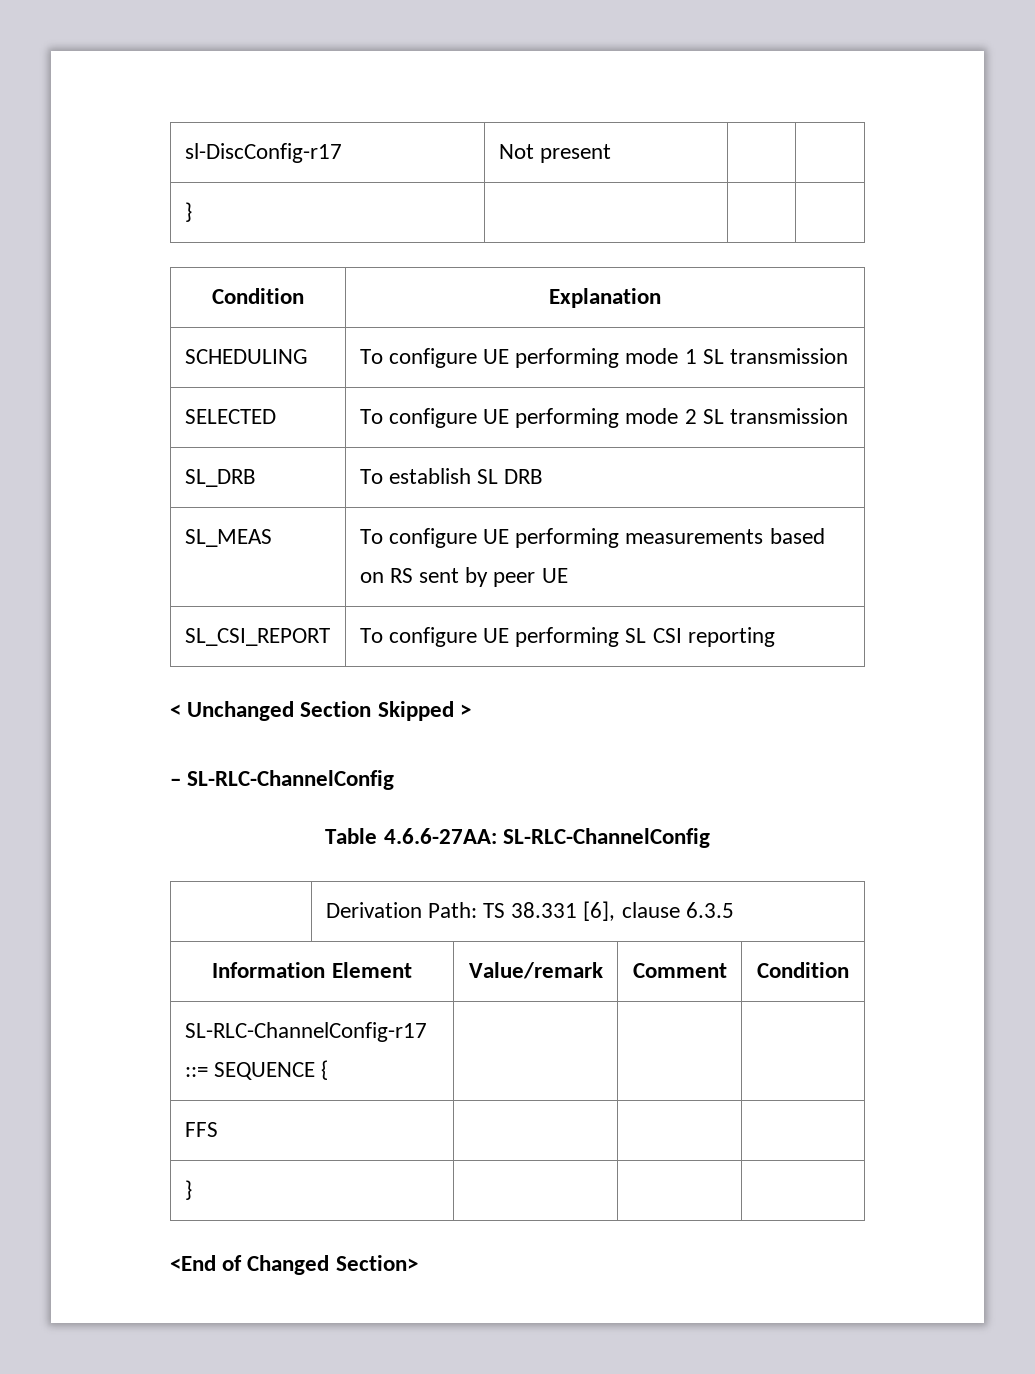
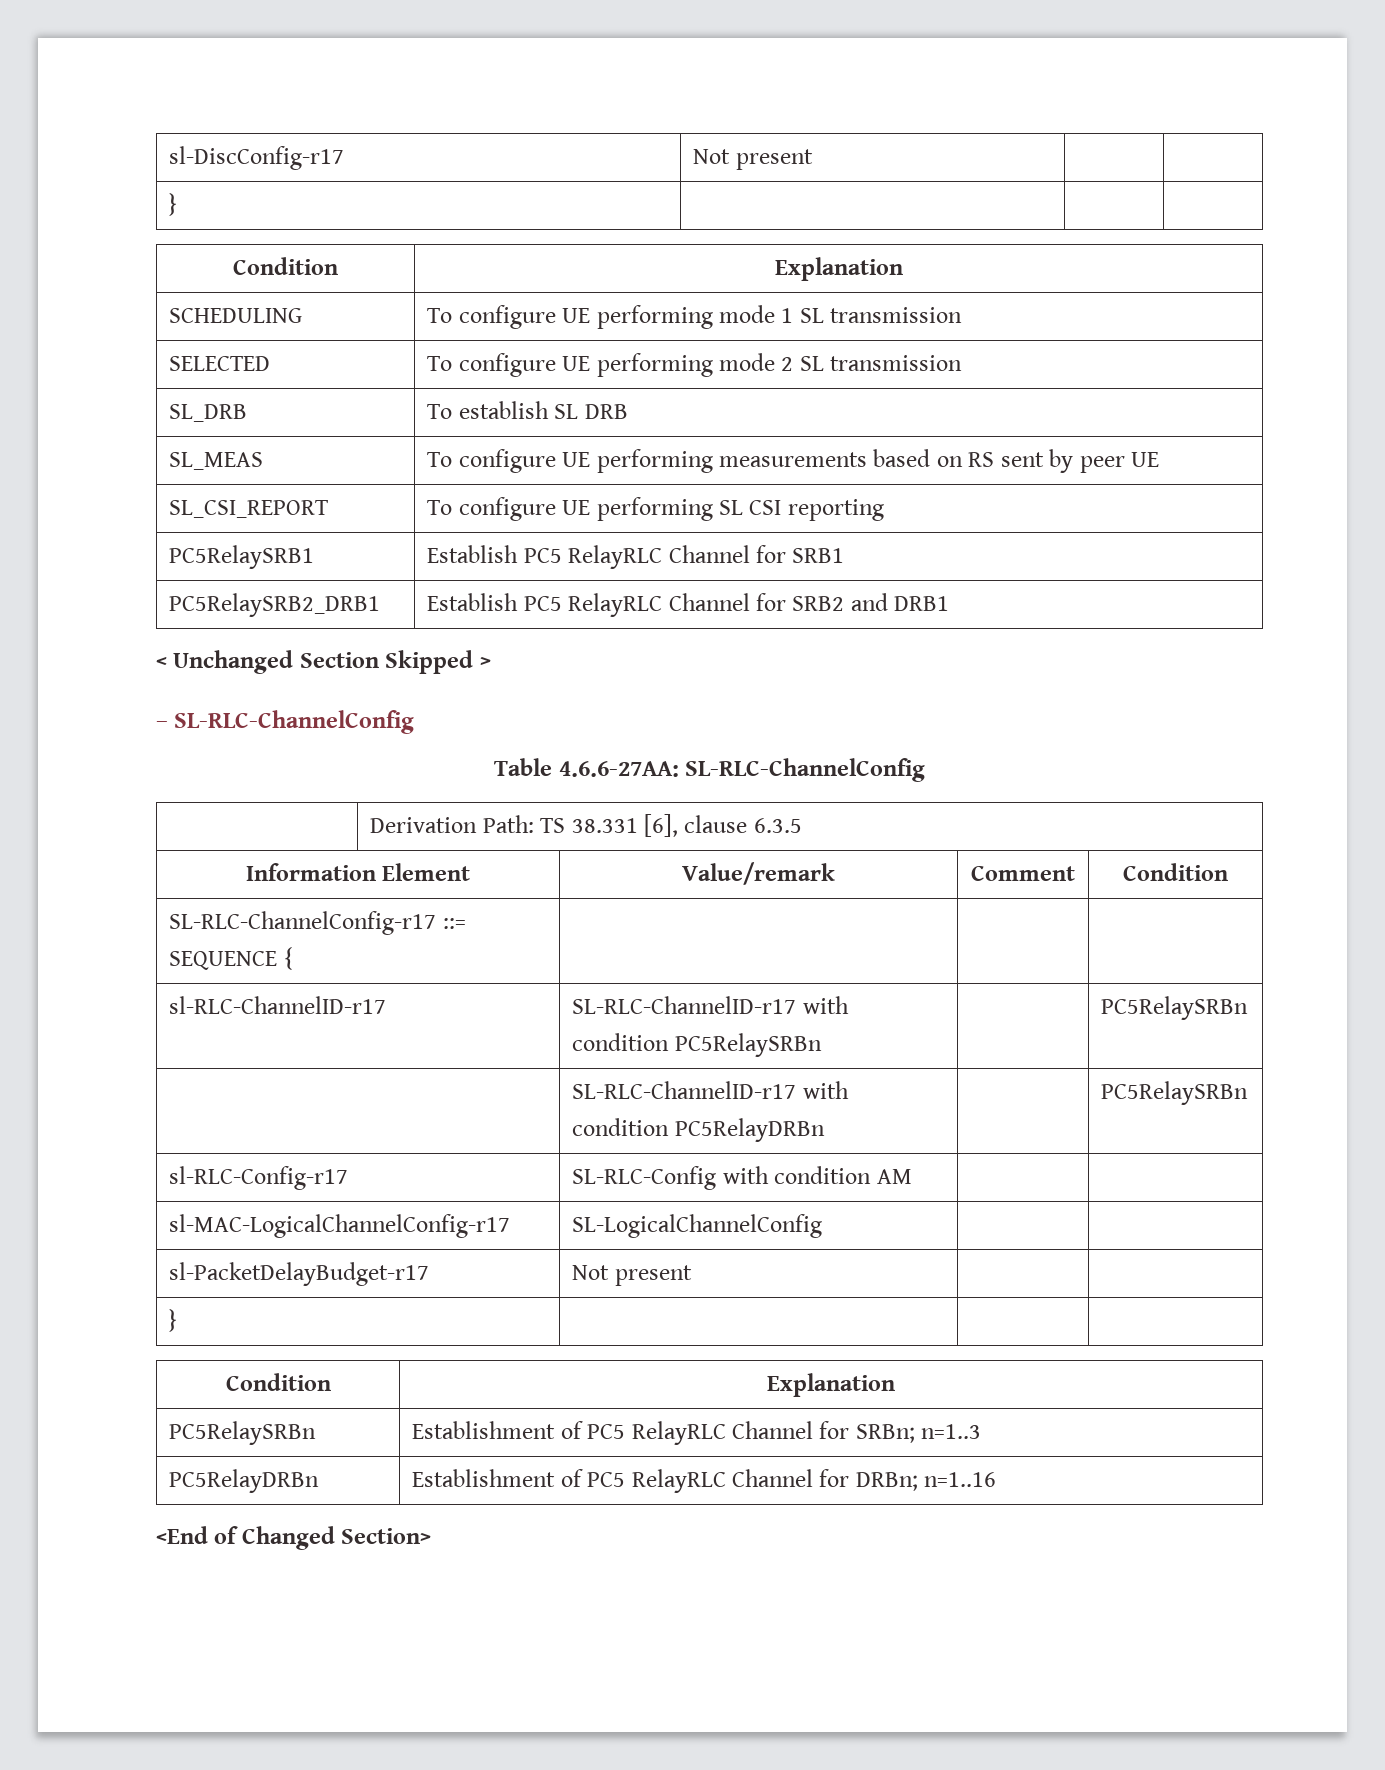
+ PC5RelaySRB1 | Establish PC5 RelayRLC Channel for SRB1
+ PC5RelaySRB2_DRB1 | Establish PC5 RelayRLC Channel for SRB2 and DRB1
- FFS | | |
+ sl-RLC-ChannelID-r17 | SL-RLC-ChannelID-r17 with condition PC5RelaySRBn | | PC5RelaySRBn
+ | SL-RLC-ChannelID-r17 with condition PC5RelayDRBn | | PC5RelaySRBn
+ sl-RLC-Config-r17 | SL-RLC-Config with condition AM | |
+ sl-MAC-LogicalChannelConfig-r17 | SL-LogicalChannelConfig | |
+ sl-PacketDelayBudget-r17 | Not present | |
  } | | |
+ Condition | Explanation
+ PC5RelaySRBn | Establishment of PC5 RelayRLC Channel for SRBn; n=1..3
+ PC5RelayDRBn | Establishment of PC5 RelayRLC Channel for DRBn; n=1..16

